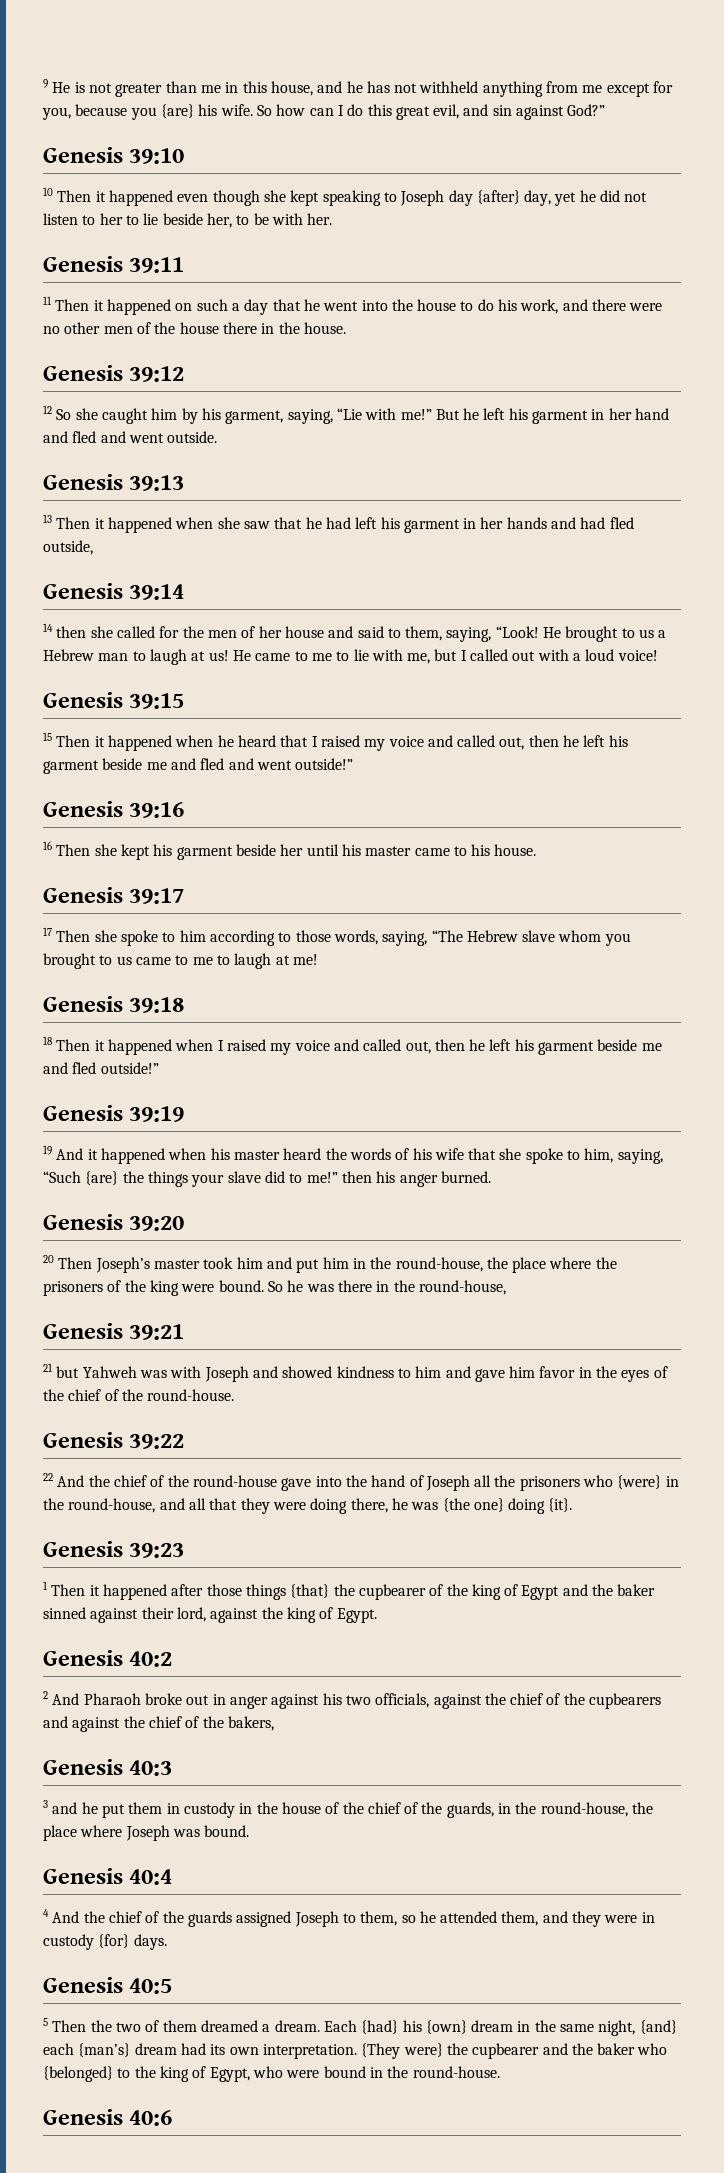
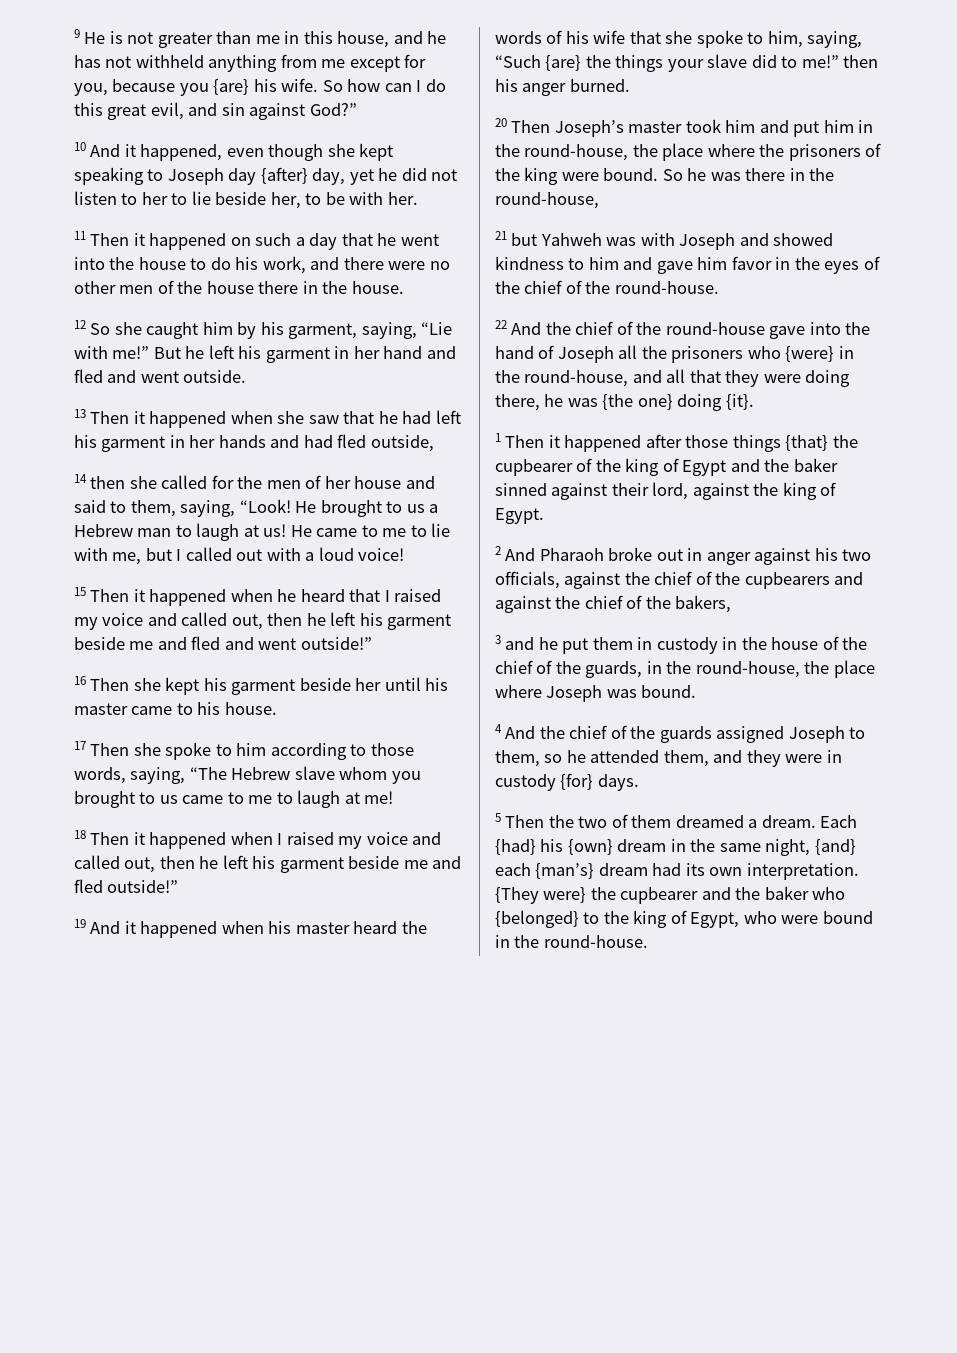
- Genesis 39:10
- 10 Then it happened even though she kept speaking to Joseph day {after} day, yet he did not listen to her to lie beside her, to be with her.
+ 10 And it happened, even though she kept speaking to Joseph day {after} day, yet he did not listen to her to lie beside her, to be with her.
- Genesis 39:11
- Genesis 39:12
- Genesis 39:13
- Genesis 39:14
- Genesis 39:15
- Genesis 39:16
- Genesis 39:17
- Genesis 39:18
- Genesis 39:19
- Genesis 39:20
- Genesis 39:21
- Genesis 39:22
- Genesis 39:23
- Genesis 40:2
- Genesis 40:3
- Genesis 40:4
- Genesis 40:5
- Genesis 40:6

